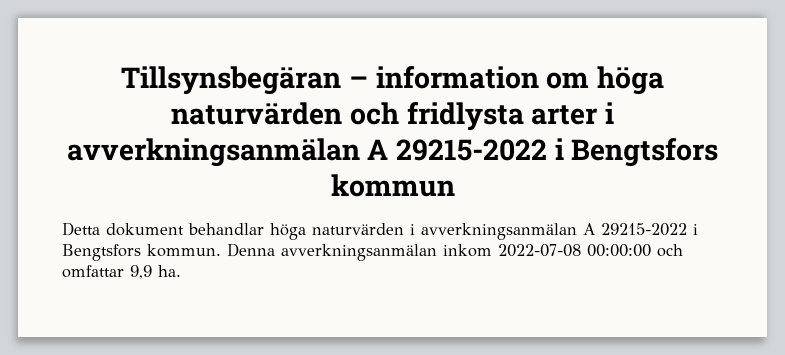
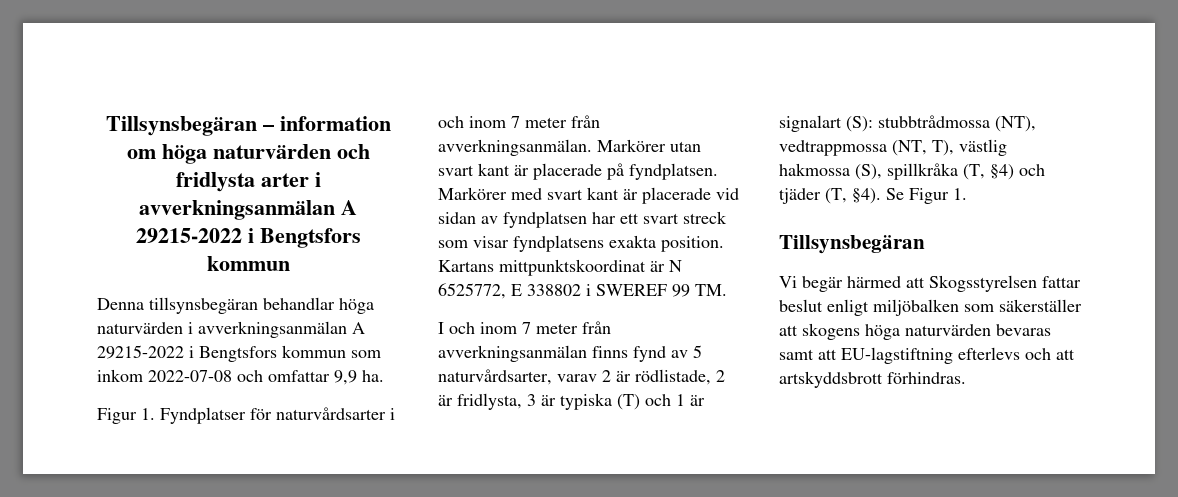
- Detta dokument behandlar höga naturvärden i avverkningsanmälan A 29215-2022 i Bengtsfors kommun. Denna avverkningsanmälan inkom 2022-07-08 00:00:00 och omfattar 9,9 ha.
+ Denna tillsynsbegäran behandlar höga naturvärden i avverkningsanmälan A 29215-2022 i Bengtsfors kommun som inkom 2022-07-08 och omfattar 9,9 ha.
+ Figur 1. Fyndplatser för naturvårdsarter i och inom 7 meter från avverkningsanmälan. Markörer utan svart kant är placerade på fyndplatsen. Markörer med svart kant är placerade vid sidan av fyndplatsen har ett svart streck som visar fyndplatsens exakta position. Kartans mittpunktskoordinat är N 6525772, E 338802 i SWEREF 99 TM.
+ I och inom 7 meter från avverkningsanmälan finns fynd av 5 naturvårdsarter, varav 2 är rödlistade, 2 är fridlysta, 3 är typiska (T) och 1 är signalart (S): stubbtrådmossa (NT), vedtrappmossa (NT, T), västlig hakmossa (S), spillkråka (T, §4) och tjäder (T, §4). Se Figur 1.
+ Tillsynsbegäran
+ Vi begär härmed att Skogsstyrelsen fattar beslut enligt miljöbalken som säkerställer att skogens höga naturvärden bevaras samt att EU-lagstiftning efterlevs och att artskyddsbrott förhindras.

